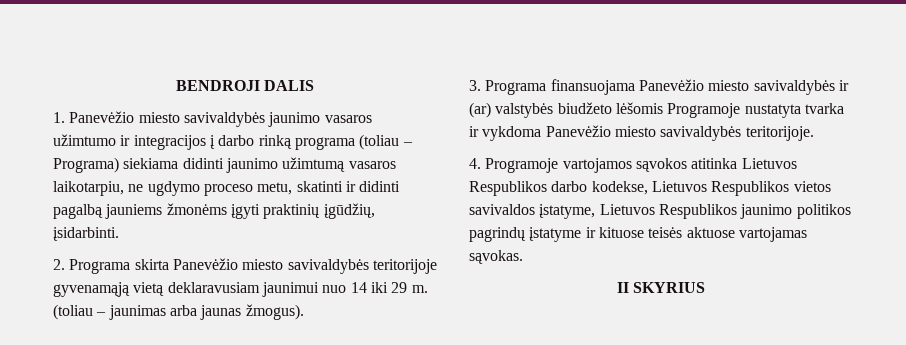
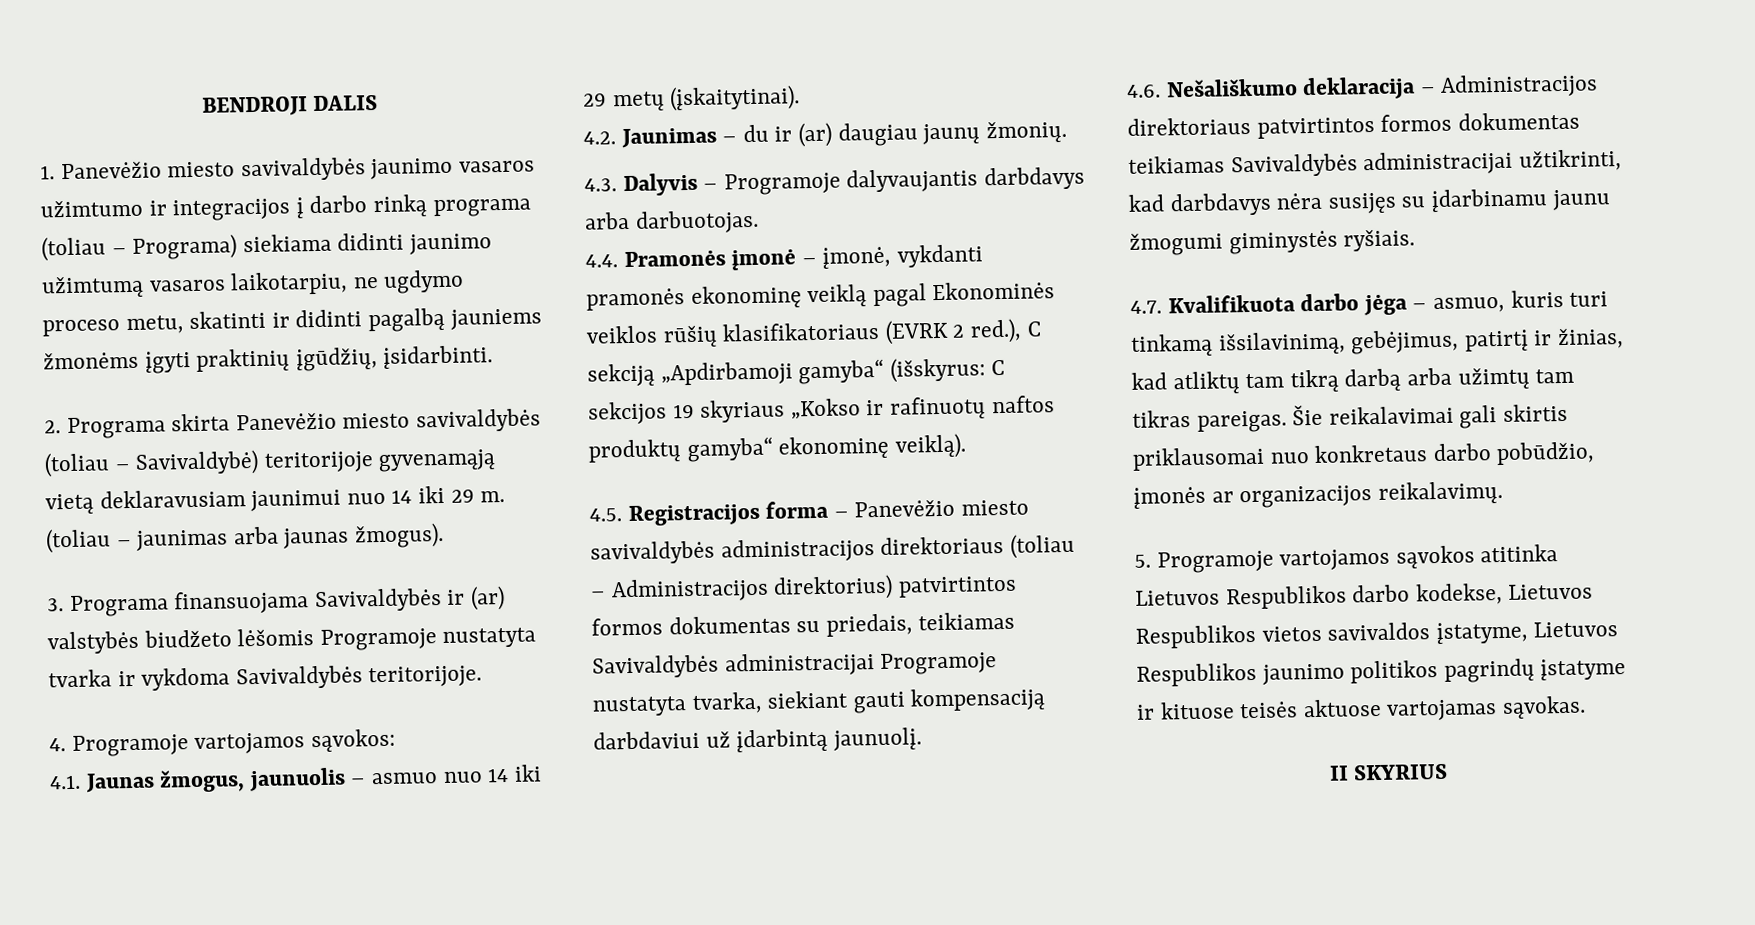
- 2. Programa skirta Panevėžio miesto savivaldybės teritorijoje gyvenamąją vietą deklaravusiam jaunimui nuo 14 iki 29 m.
+ 2. Programa skirta Panevėžio miesto savivaldybės (toliau – Savivaldybė) teritorijoje gyvenamąją vietą deklaravusiam jaunimui nuo 14 iki 29 m.
- 3. Programa finansuojama Panevėžio miesto savivaldybės ir (ar) valstybės biudžeto lėšomis Programoje nustatyta tvarka ir vykdoma Panevėžio miesto savivaldybės teritorijoje.
- 4. Programoje vartojamos sąvokos atitinka Lietuvos Respublikos darbo kodekse, Lietuvos Respublikos vietos savivaldos įstatyme, Lietuvos Respublikos jaunimo politikos pagrindų įstatyme ir kituose teisės aktuose vartojamas sąvokas.
+ 3. Programa finansuojama Savivaldybės ir (ar) valstybės biudžeto lėšomis Programoje nustatyta tvarka ir vykdoma Savivaldybės teritorijoje.
+ 4. Programoje vartojamos sąvokos:
+ 4.1. Jaunas žmogus, jaunuolis – asmuo nuo 14 iki 29 metų (įskaitytinai).
+ 4.2. Jaunimas – du ir (ar) daugiau jaunų žmonių.
+ 4.3. Dalyvis – Programoje dalyvaujantis darbdavys arba darbuotojas.
+ 4.4. Pramonės įmonė – įmonė, vykdanti pramonės ekonominę veiklą pagal Ekonominės veiklos rūšių klasifikatoriaus (EVRK 2 red.), C sekciją „Apdirbamoji gamyba“ (išskyrus: C sekcijos 19 skyriaus „Kokso ir rafinuotų naftos produktų gamyba“ ekonominę veiklą).
+ 4.5. Registracijos forma – Panevėžio miesto savivaldybės administracijos direktoriaus (toliau – Administracijos direktorius) patvirtintos formos dokumentas su priedais, teikiamas Savivaldybės administracijai Programoje nustatyta tvarka, siekiant gauti kompensaciją darbdaviui už įdarbintą jaunuolį.
+ 4.6. Nešališkumo deklaracija – Administracijos direktoriaus patvirtintos formos dokumentas teikiamas Savivaldybės administracijai užtikrinti, kad darbdavys nėra susijęs su įdarbinamu jaunu žmogumi giminystės ryšiais.
+ 4.7. Kvalifikuota darbo jėga – asmuo, kuris turi tinkamą išsilavinimą, gebėjimus, patirtį ir žinias, kad atliktų tam tikrą darbą arba užimtų tam tikras pareigas. Šie reikalavimai gali skirtis priklausomai nuo konkretaus darbo pobūdžio, įmonės ar organizacijos reikalavimų.
+ 5. Programoje vartojamos sąvokos atitinka Lietuvos Respublikos darbo kodekse, Lietuvos Respublikos vietos savivaldos įstatyme, Lietuvos Respublikos jaunimo politikos pagrindų įstatyme ir kituose teisės aktuose vartojamas sąvokas.

